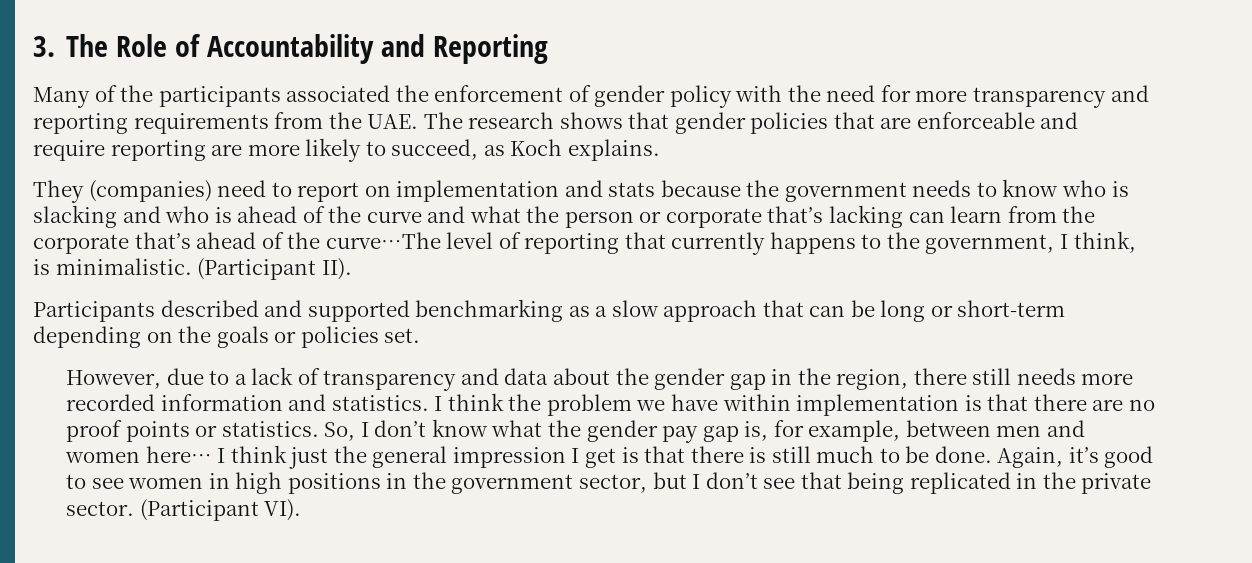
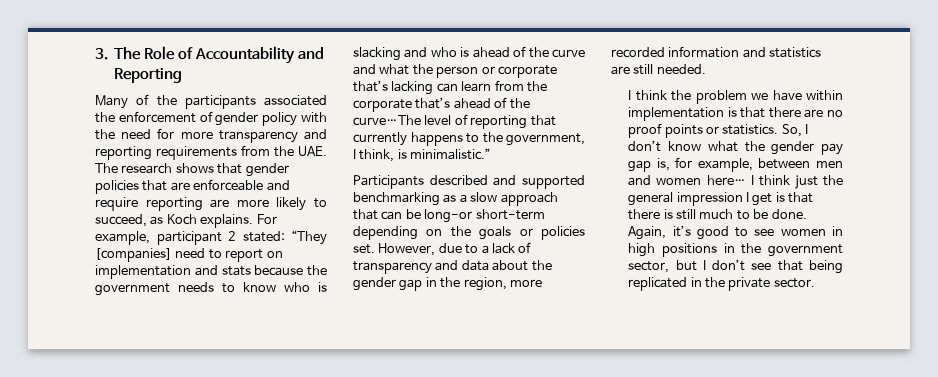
- Many of the participants associated the enforcement of gender policy with the need for more transparency and reporting requirements from the UAE. The research shows that gender policies that are enforceable and require reporting are more likely to succeed, as Koch explains.
- They (companies) need to report on implementation and stats because the government needs to know who is slacking and who is ahead of the curve and what the person or corporate that’s lacking can learn from the corporate that’s ahead of the curve…The level of reporting that currently happens to the government, I think, is minimalistic. (Participant II).
+ Many of the participants associated the enforcement of gender policy with the need for more transparency and reporting requirements from the UAE. The research shows that gender policies that are enforceable and require reporting are more likely to succeed, as Koch explains. For example, participant 2 stated: “They [companies] need to report on implementation and stats because the government needs to know who is slacking and who is ahead of the curve and what the person or corporate that’s lacking can learn from the corporate that’s ahead of the curve…The level of reporting that currently happens to the government, I think, is minimalistic.”
- Participants described and supported benchmarking as a slow approach that can be long or short-term depending on the goals or policies set.
- However, due to a lack of transparency and data about the gender gap in the region, there still needs more recorded information and statistics. I think the problem we have within implementation is that there are no proof points or statistics.
+ Participants described and supported benchmarking as a slow approach that can be long-or short-term depending on the goals or policies set. However, due to a lack of transparency and data about the gender gap in the region, more recorded information and statistics are still needed.
+ I think the problem we have within implementation is that there are no proof points or statistics.
- (Participant VI).

